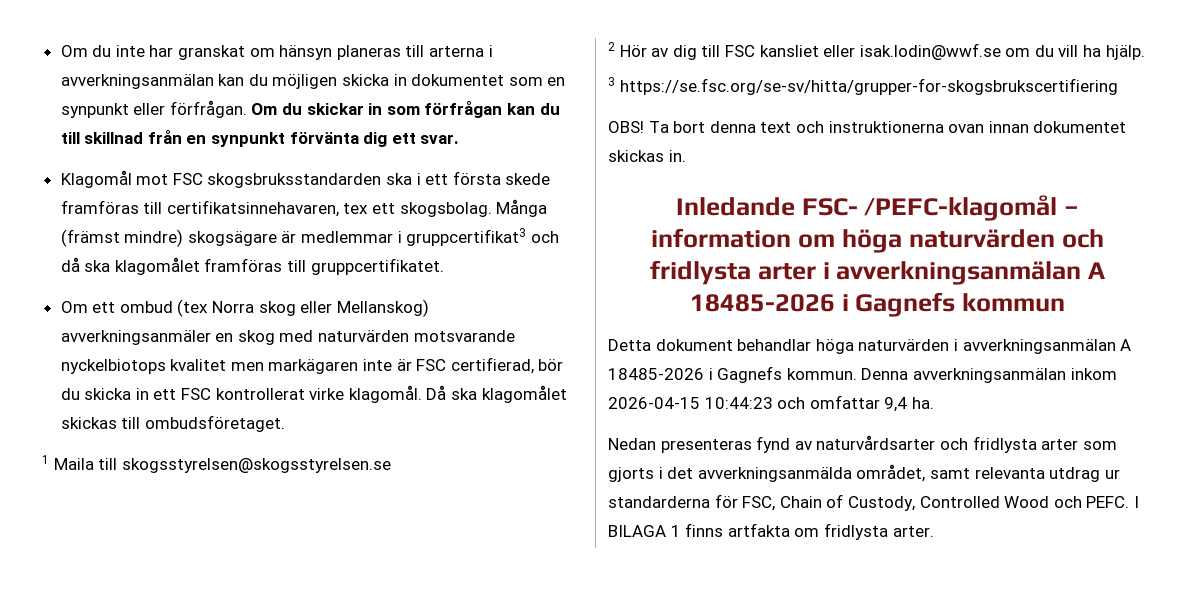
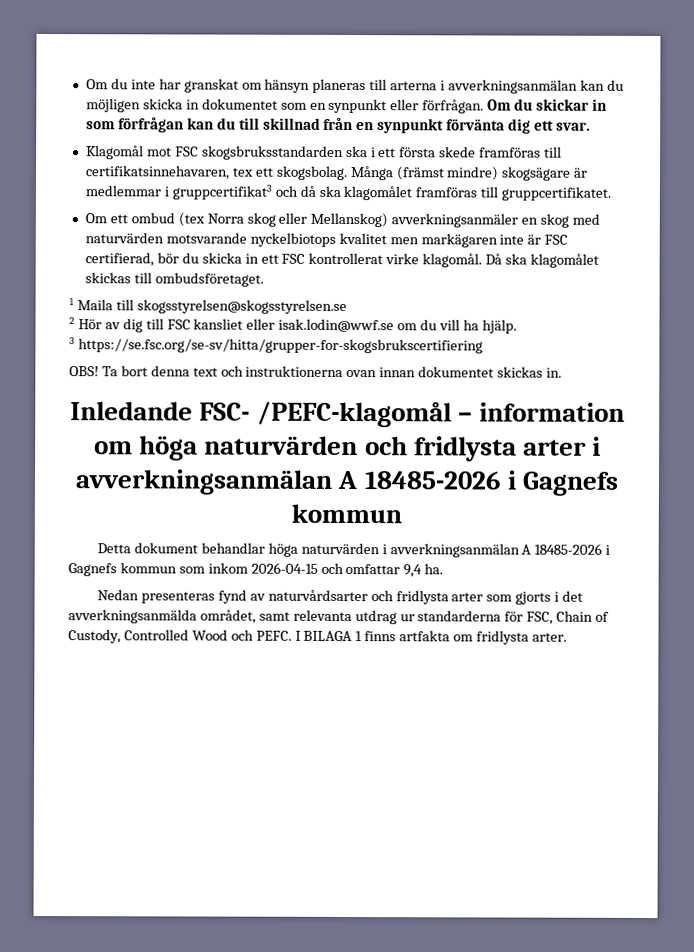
- Detta dokument behandlar höga naturvärden i avverkningsanmälan A 18485-2026 i Gagnefs kommun. Denna avverkningsanmälan inkom 2026-04-15 10:44:23 och omfattar 9,4 ha.
+ Detta dokument behandlar höga naturvärden i avverkningsanmälan A 18485-2026 i Gagnefs kommun som inkom 2026-04-15 och omfattar 9,4 ha.

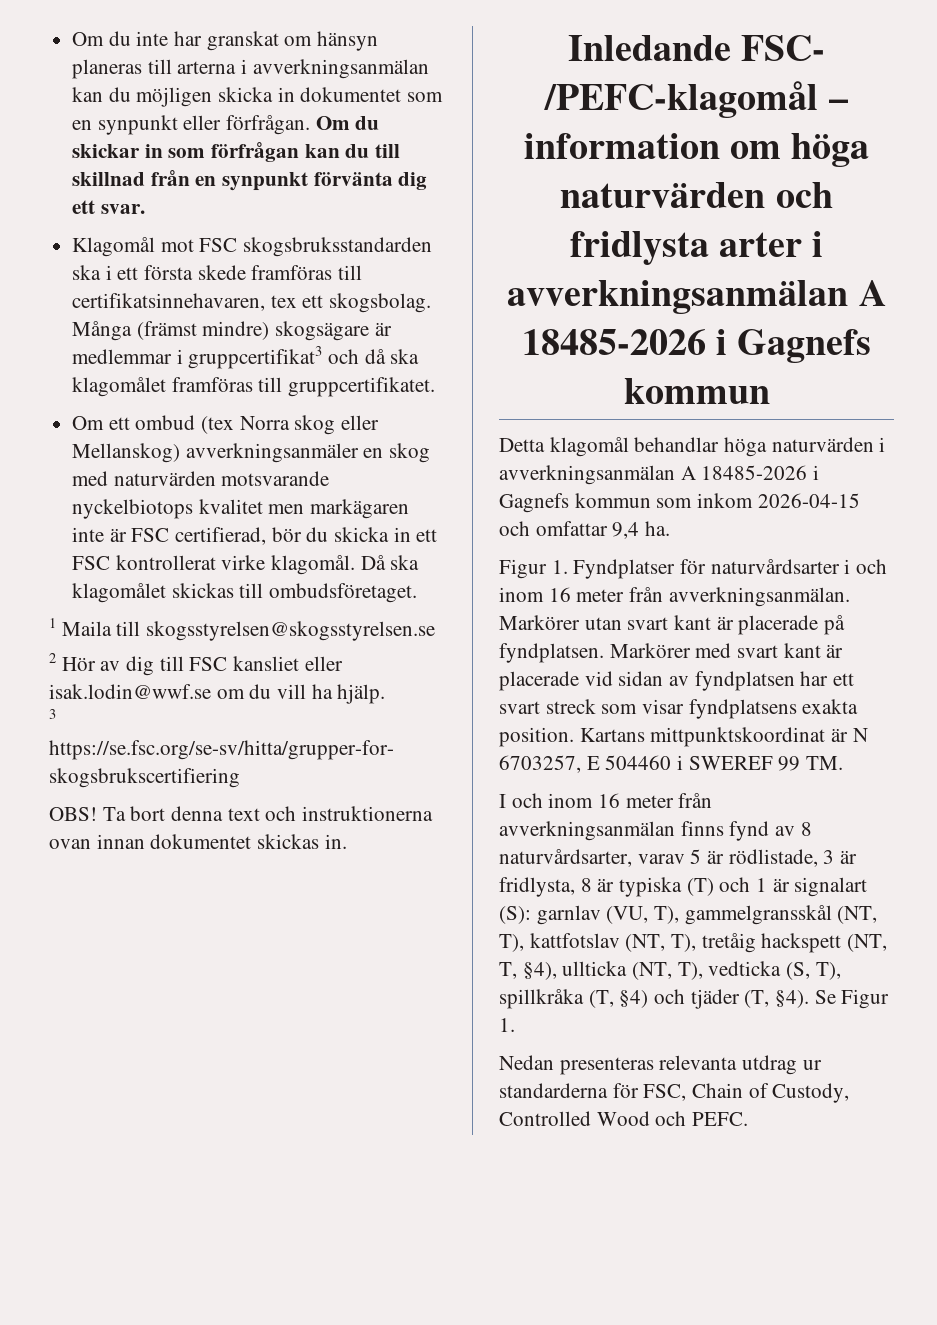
- Detta dokument behandlar höga naturvärden i avverkningsanmälan A 18485-2026 i Gagnefs kommun som inkom 2026-04-15 och omfattar 9,4 ha.
+ Detta klagomål behandlar höga naturvärden i avverkningsanmälan A 18485-2026 i Gagnefs kommun som inkom 2026-04-15 och omfattar 9,4 ha.
- Nedan presenteras fynd av naturvårdsarter och fridlysta arter som gjorts i det avverkningsanmälda området, samt relevanta utdrag ur standarderna för FSC, Chain of Custody, Controlled Wood och PEFC. I BILAGA 1 finns artfakta om fridlysta arter.
+ Figur 1. Fyndplatser för naturvårdsarter i och inom 16 meter från avverkningsanmälan. Markörer utan svart kant är placerade på fyndplatsen. Markörer med svart kant är placerade vid sidan av fyndplatsen har ett svart streck som visar fyndplatsens exakta position. Kartans mittpunktskoordinat är N 6703257, E 504460 i SWEREF 99 TM.
+ I och inom 16 meter från avverkningsanmälan finns fynd av 8 naturvårdsarter, varav 5 är rödlistade, 3 är fridlysta, 8 är typiska (T) och 1 är signalart (S): garnlav (VU, T), gammelgransskål (NT, T), kattfotslav (NT, T), tretåig hackspett (NT, T, §4), ullticka (NT, T), vedticka (S, T), spillkråka (T, §4) och tjäder (T, §4). Se Figur 1.
+ Nedan presenteras relevanta utdrag ur standarderna för FSC, Chain of Custody, Controlled Wood och PEFC.

